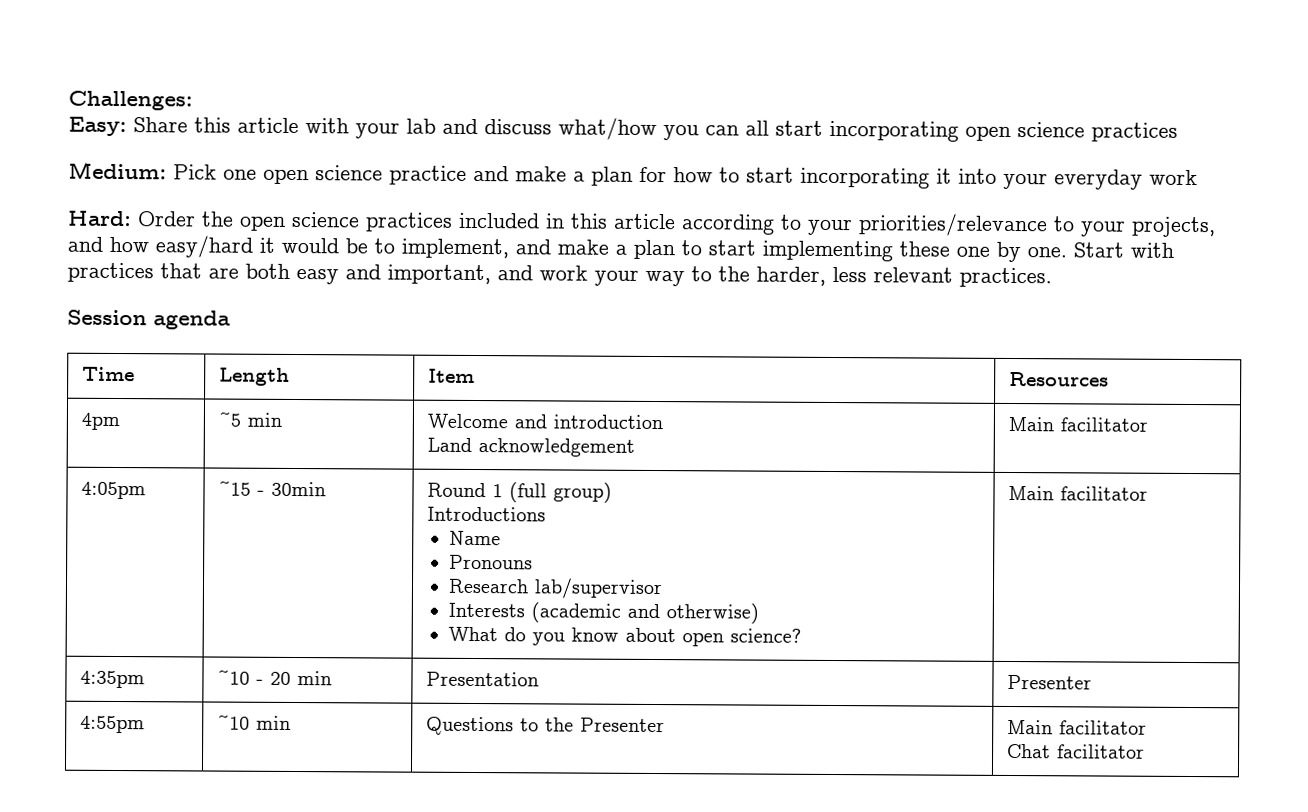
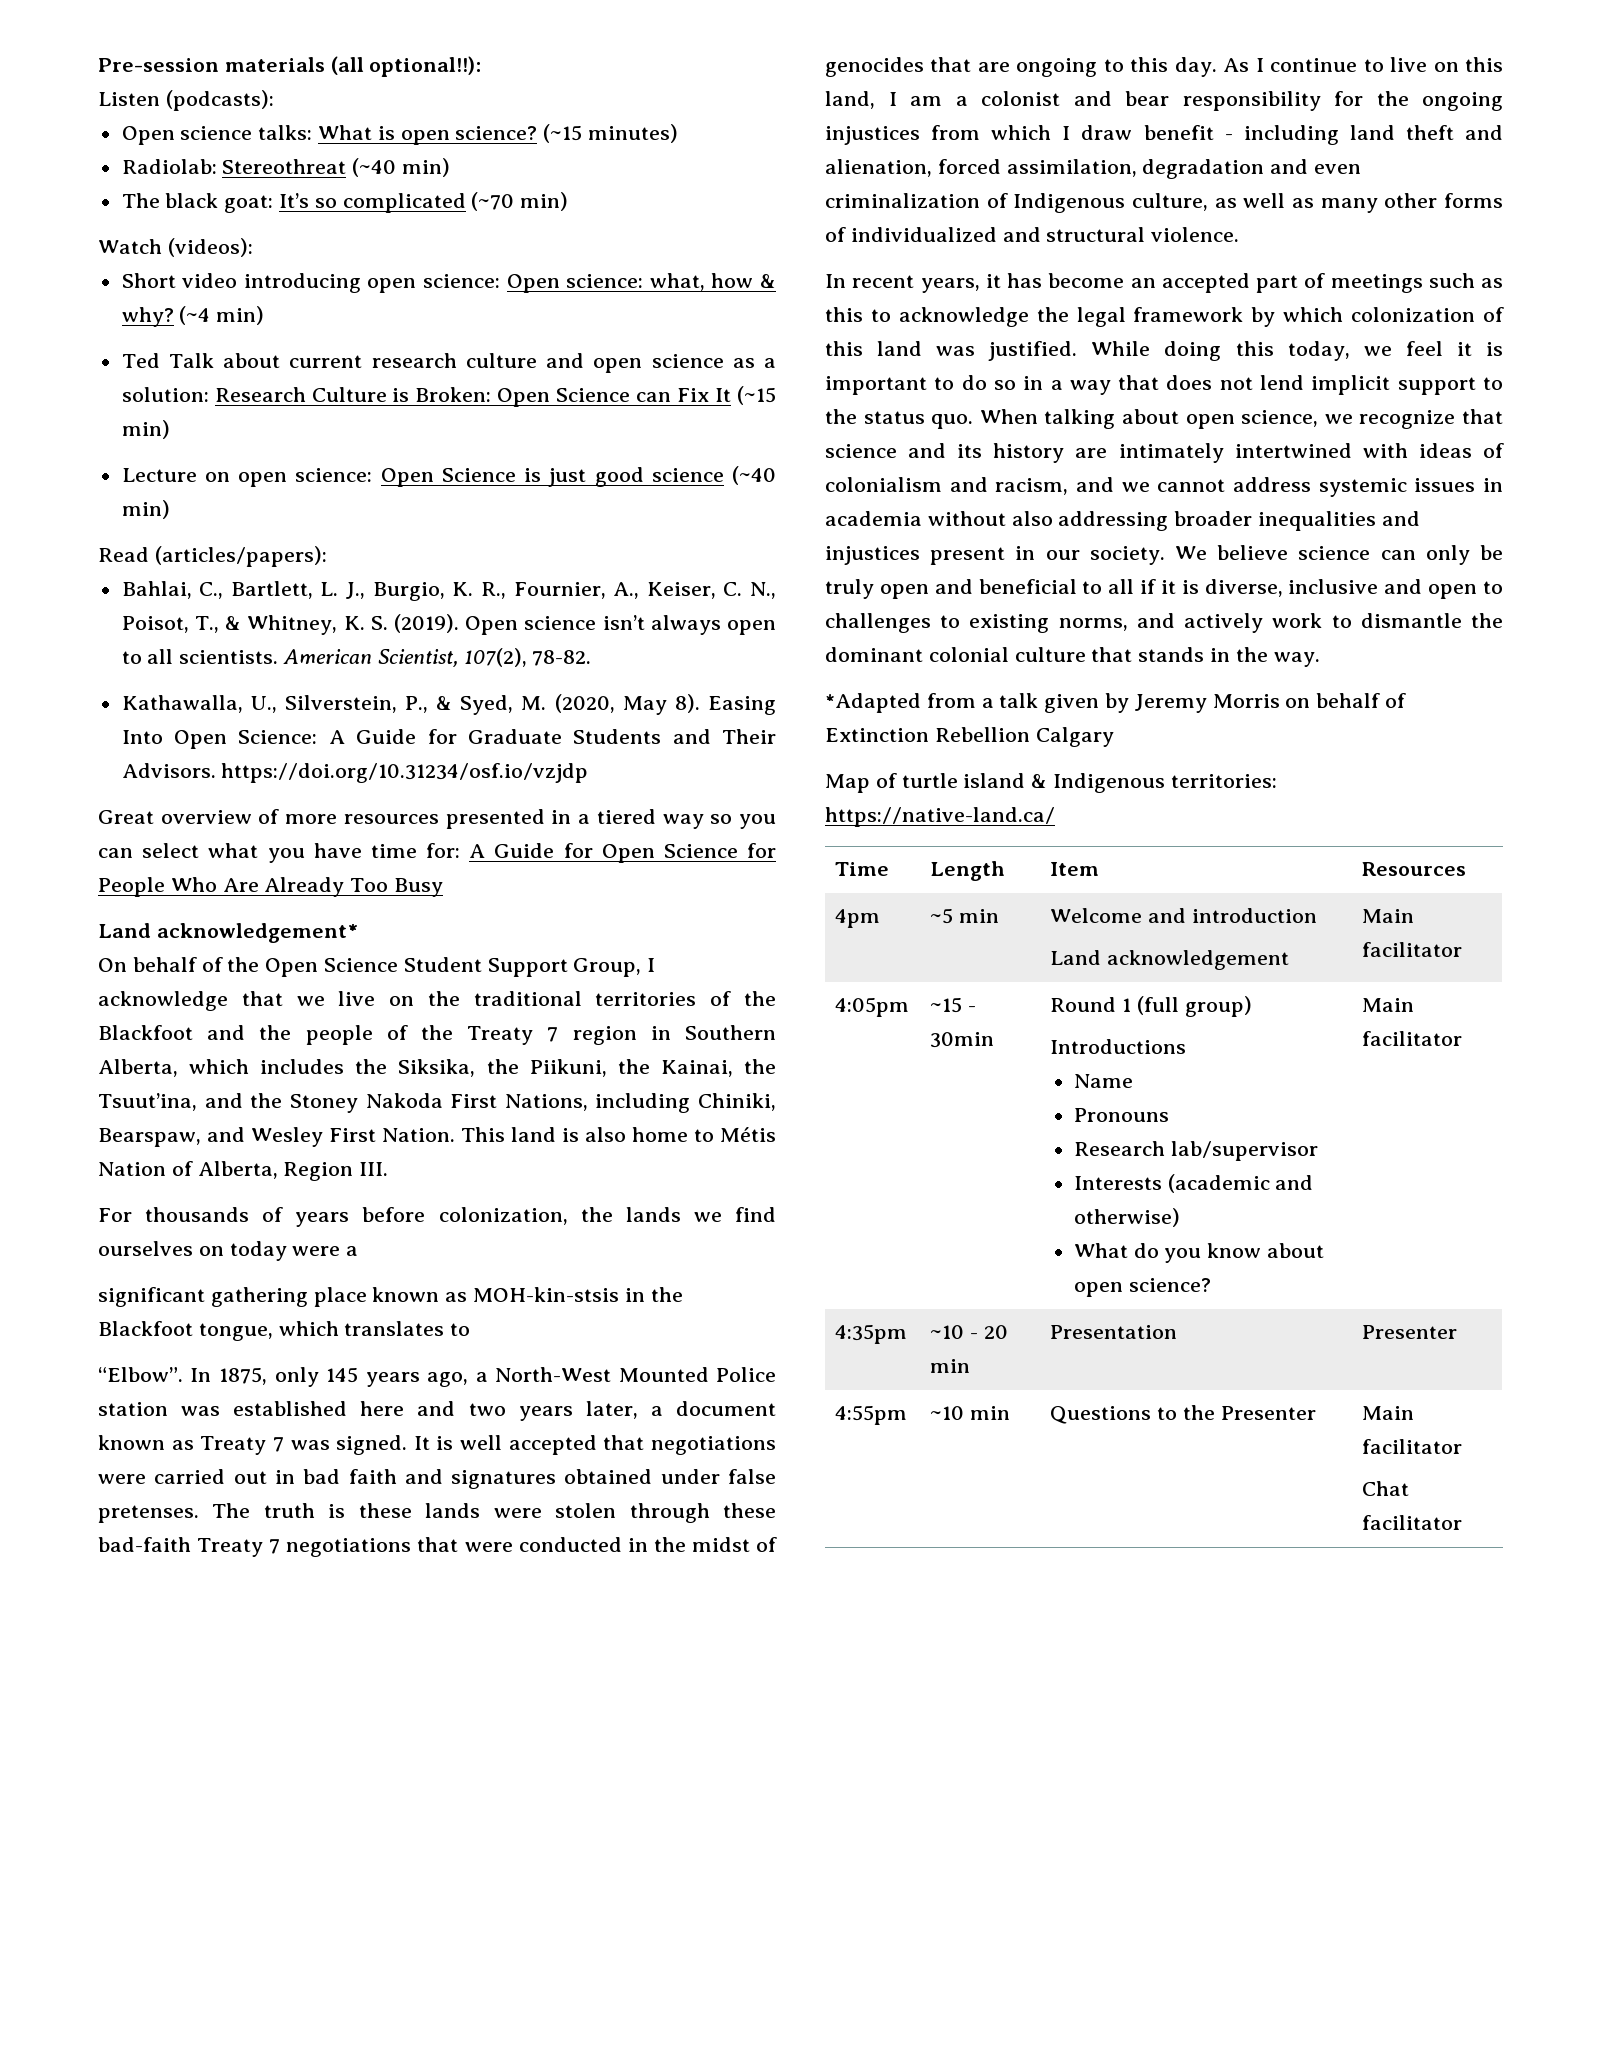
- Challenges:
- Easy: Share this article with your lab and discuss what/how you can all start incorporating open science practices
- Medium: Pick one open science practice and make a plan for how to start incorporating it into your everyday work
- Hard: Order the open science practices included in this article according to your priorities/relevance to your projects, and how easy/hard it would be to implement, and make a plan to start implementing these one by one. Start with practices that are both easy and important, and work your way to the harder, less relevant practices.
- Session agenda
+ Pre-session materials (all optional!!):
+ Listen (podcasts):
+ Open science talks: What is open science? (~15 minutes)
+ Radiolab: Stereothreat (~40 min)
+ The black goat: It’s so complicated (~70 min)
+ Watch (videos):
+ Short video introducing open science: Open science: what, how & why? (~4 min)
+ Ted Talk about current research culture and open science as a solution: Research Culture is Broken: Open Science can Fix It (~15 min)
+ Lecture on open science: Open Science is just good science (~40 min)
+ Read (articles/papers):
+ Bahlai, C., Bartlett, L. J., Burgio, K. R., Fournier, A., Keiser, C. N., Poisot, T., & Whitney, K. S. (2019). Open science isn’t always open to all scientists. American Scientist, 107(2), 78-82.
+ Kathawalla, U., Silverstein, P., & Syed, M. (2020, May 8). Easing Into Open Science: A Guide for Graduate Students and Their Advisors. https://doi.org/10.31234/osf.io/vzjdp
+ Great overview of more resources presented in a tiered way so you can select what you have time for: A Guide for Open Science for People Who Are Already Too Busy
+ Land acknowledgement*
+ On behalf of the Open Science Student Support Group, I acknowledge that we live on the traditional territories of the Blackfoot and the people of the Treaty 7 region in Southern Alberta, which includes the Siksika, the Piikuni, the Kainai, the Tsuut’ina, and the Stoney Nakoda First Nations, including Chiniki, Bearspaw, and Wesley First Nation. This land is also home to Métis Nation of Alberta, Region III.
+ For thousands of years before colonization, the lands we find ourselves on today were a
+ significant gathering place known as MOH-kin-stsis in the Blackfoot tongue, which translates to
+ “Elbow”. In 1875, only 145 years ago, a North-West Mounted Police station was established here and two years later, a document known as Treaty 7 was signed. It is well accepted that negotiations were carried out in bad faith and signatures obtained under false pretenses. The truth is these lands were stolen through these bad-faith Treaty 7 negotiations that were conducted in the midst of genocides that are ongoing to this day. As I continue to live on this land, I am a colonist and bear responsibility for the ongoing injustices from which I draw benefit - including land theft and alienation, forced assimilation, degradation and even criminalization of Indigenous culture, as well as many other forms of individualized and structural violence.
+ In recent years, it has become an accepted part of meetings such as this to acknowledge the legal framework by which colonization of this land was justified. While doing this today, we feel it is important to do so in a way that does not lend implicit support to the status quo. When talking about open science, we recognize that science and its history are intimately intertwined with ideas of colonialism and racism, and we cannot address systemic issues in academia without also addressing broader inequalities and injustices present in our society. We believe science can only be truly open and beneficial to all if it is diverse, inclusive and open to challenges to existing norms, and actively work to dismantle the dominant colonial culture that stands in the way.
+ *Adapted from a talk given by Jeremy Morris on behalf of Extinction Rebellion Calgary
+ Map of turtle island & Indigenous territories: https://native-land.ca/

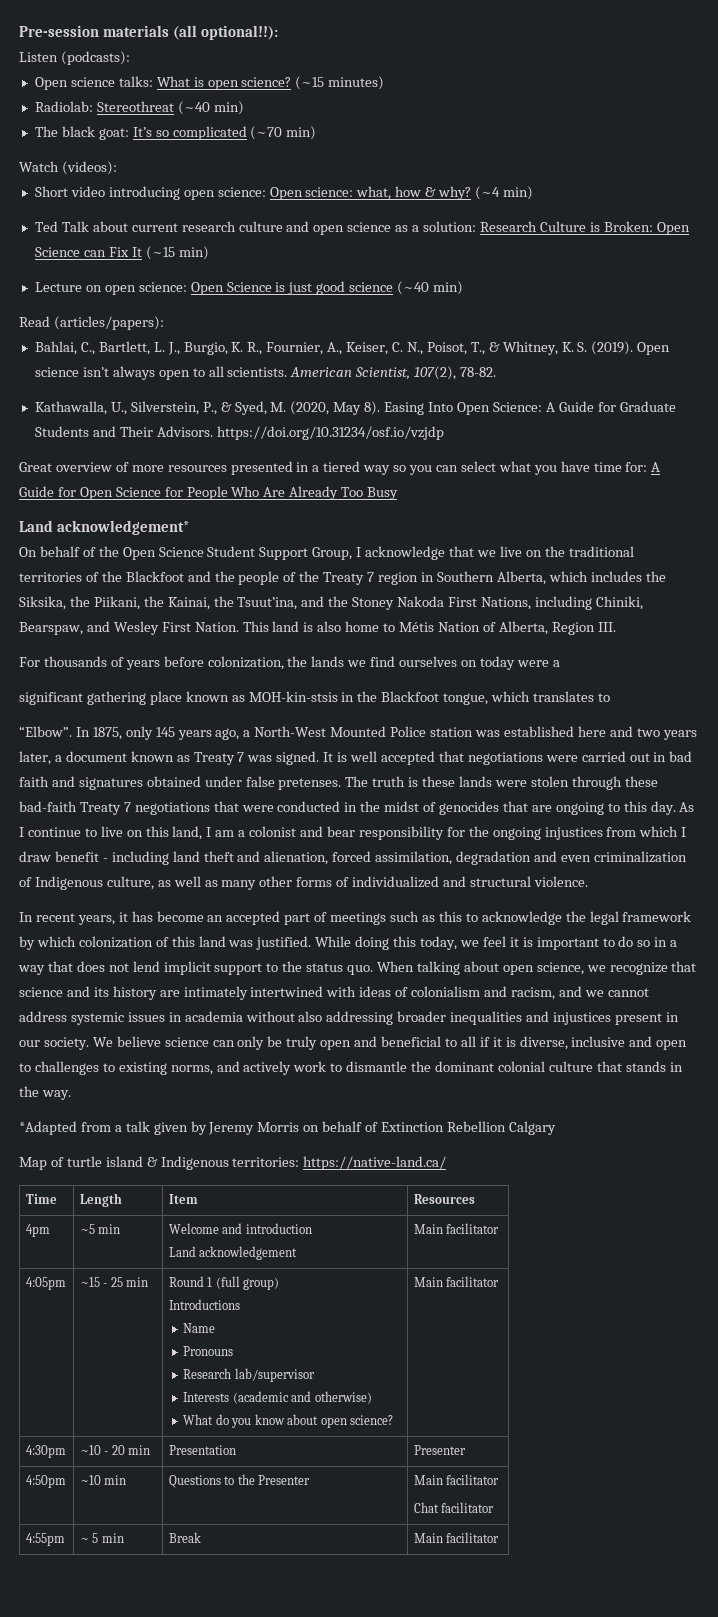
- On behalf of the Open Science Student Support Group, I acknowledge that we live on the traditional territories of the Blackfoot and the people of the Treaty 7 region in Southern Alberta, which includes the Siksika, the Piikuni, the Kainai, the Tsuut’ina, and the Stoney Nakoda First Nations, including Chiniki, Bearspaw, and Wesley First Nation.
+ On behalf of the Open Science Student Support Group, I acknowledge that we live on the traditional territories of the Blackfoot and the people of the Treaty 7 region in Southern Alberta, which includes the Siksika, the Piikani, the Kainai, the Tsuut’ina, and the Stoney Nakoda First Nations, including Chiniki, Bearspaw, and Wesley First Nation.
- 4:05pm | ~15 - 30min | Round 1 (full group)
+ 4:05pm | ~15 - 25 min | Round 1 (full group)
- 4:35pm | ~10 - 20 min | Presentation | Presenter
+ 4:30pm | ~10 - 20 min | Presentation | Presenter
- 4:55pm | ~10 min | Questions to the Presenter | Main facilitator
+ 4:50pm | ~10 min | Questions to the Presenter | Main facilitator
+ 4:55pm | ~ 5 min | Break | Main facilitator

